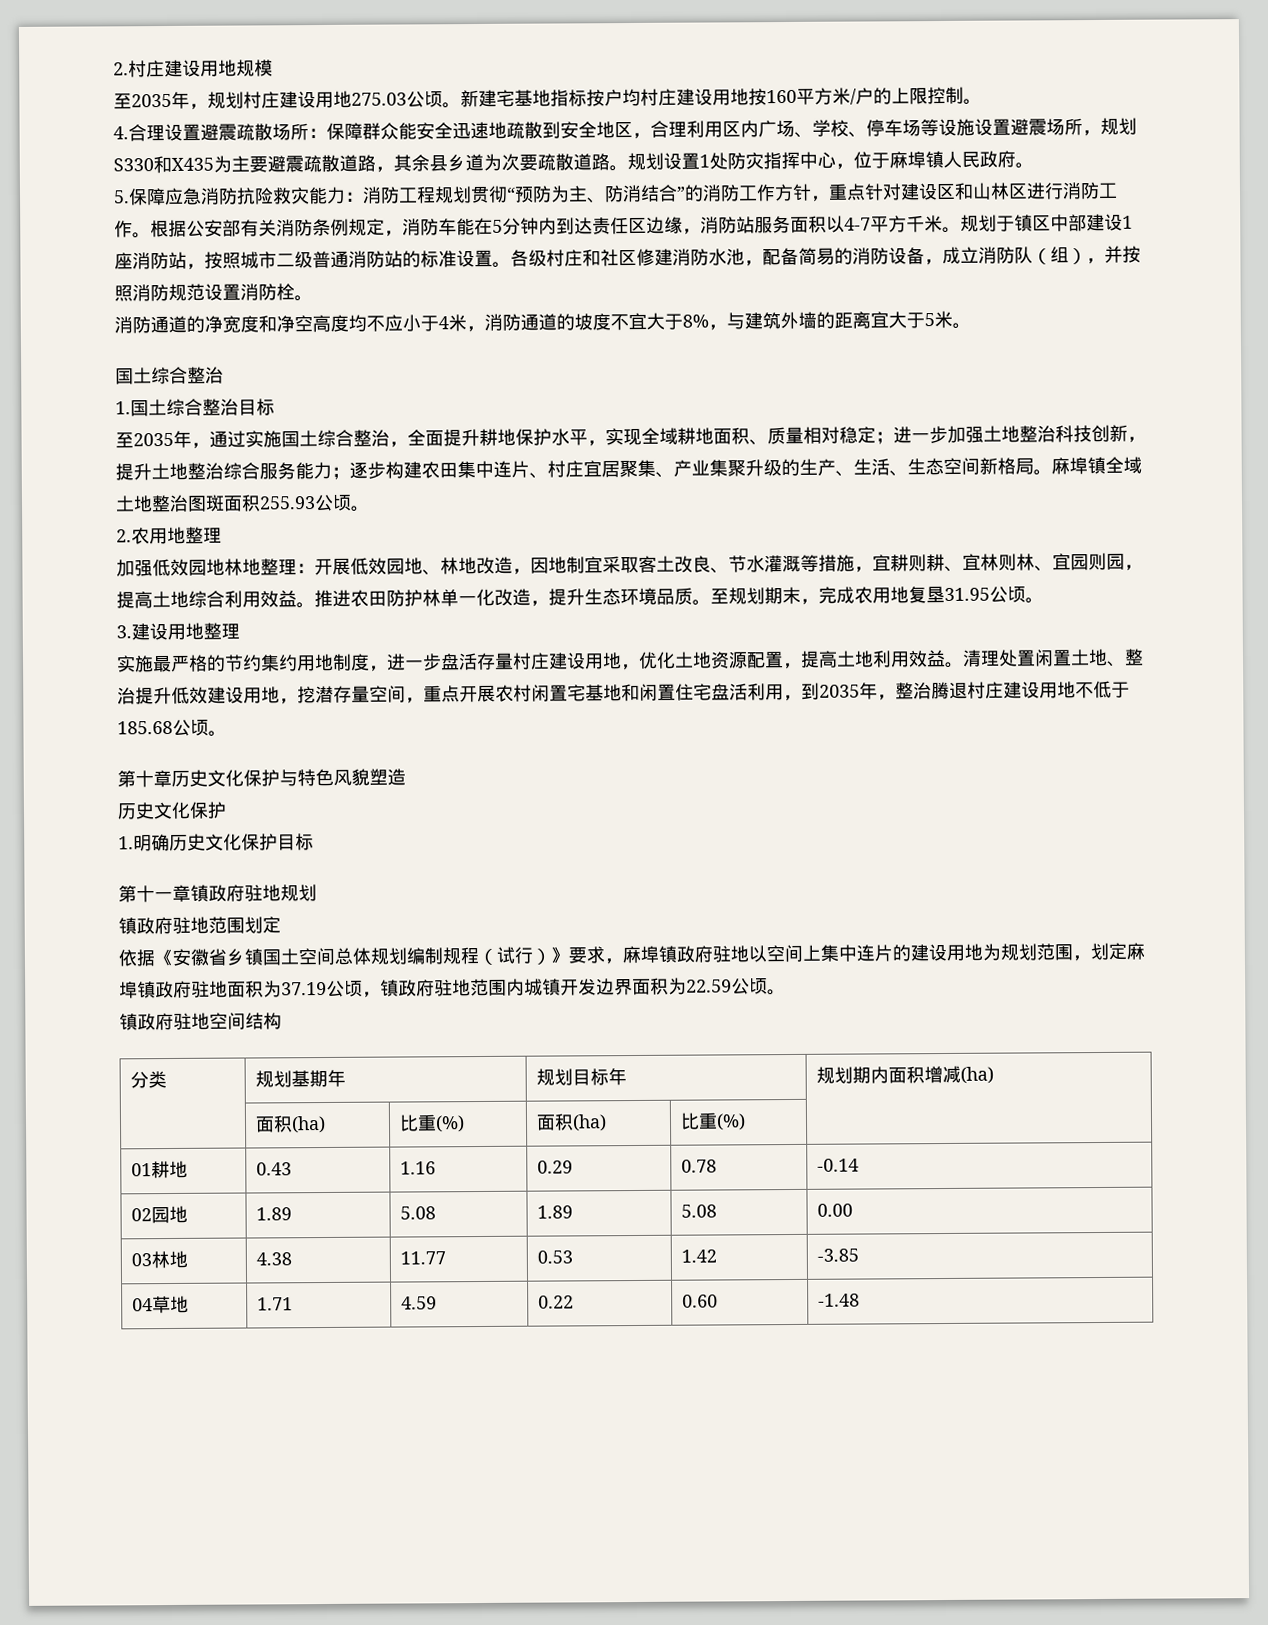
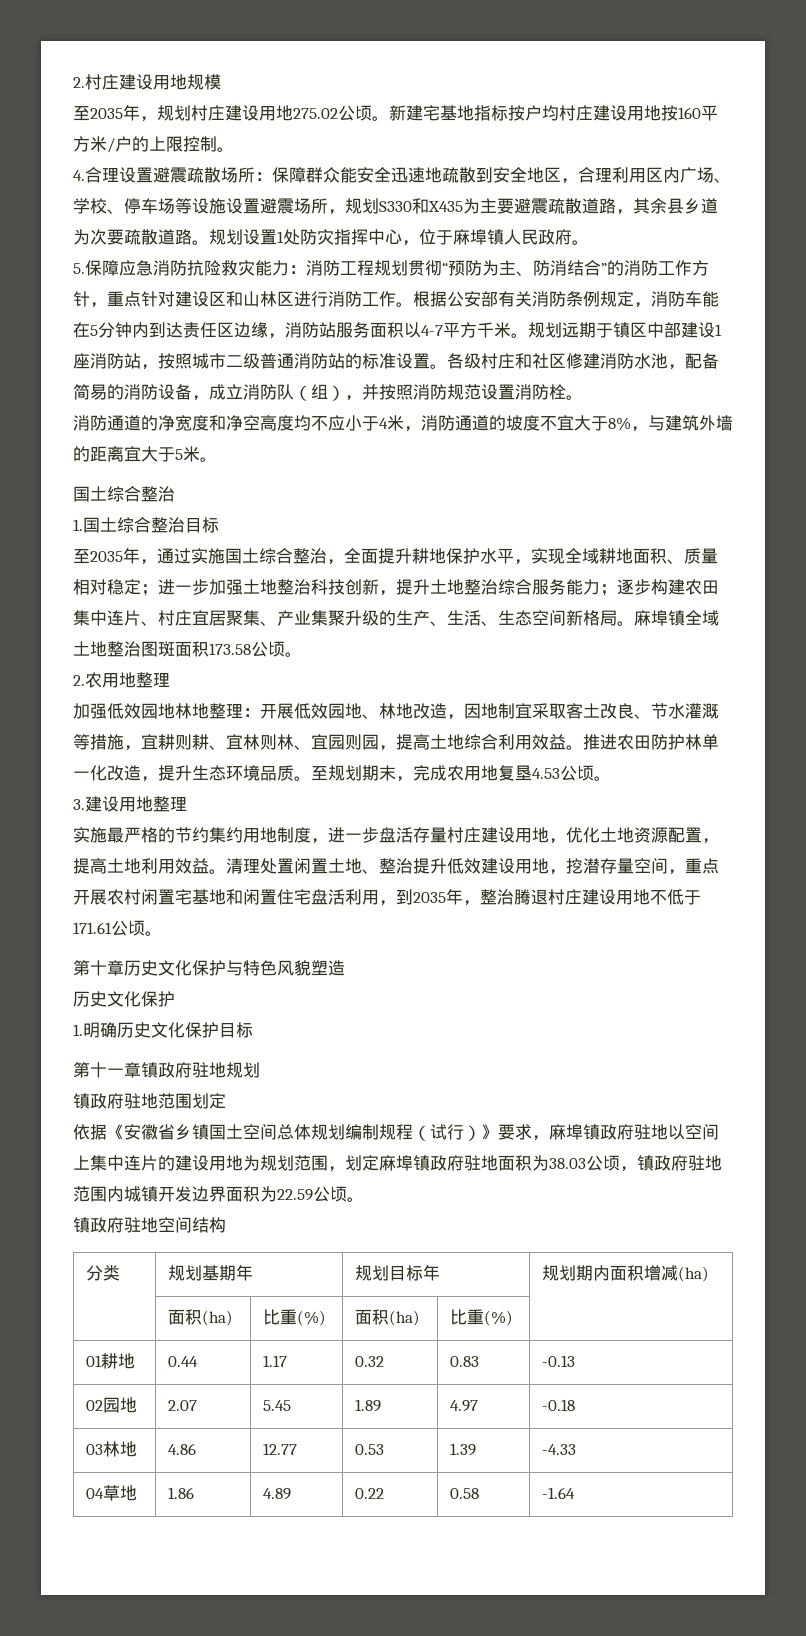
- 至2035年，规划村庄建设用地275.03公顷。
+ 至2035年，规划村庄建设用地275.02公顷。
- 规划于镇区中部建设1座消防站，按照城市二级普通消防站的标准设置。
+ 规划远期于镇区中部建设1座消防站，按照城市二级普通消防站的标准设置。
- 麻埠镇全域土地整治图斑面积255.93公顷。
+ 麻埠镇全域土地整治图斑面积173.58公顷。
- 至规划期末，完成农用地复垦31.95公顷。
+ 至规划期末，完成农用地复垦4.53公顷。
- 清理处置闲置土地、整治提升低效建设用地，挖潜存量空间，重点开展农村闲置宅基地和闲置住宅盘活利用，到2035年，整治腾退村庄建设用地不低于185.68公顷。
+ 清理处置闲置土地、整治提升低效建设用地，挖潜存量空间，重点开展农村闲置宅基地和闲置住宅盘活利用，到2035年，整治腾退村庄建设用地不低于171.61公顷。
- 依据《安徽省乡镇国土空间总体规划编制规程（试行）》要求，麻埠镇政府驻地以空间上集中连片的建设用地为规划范围，划定麻埠镇政府驻地面积为37.19公顷，镇政府驻地范围内城镇开发边界面积为22.59公顷。
+ 依据《安徽省乡镇国土空间总体规划编制规程（试行）》要求，麻埠镇政府驻地以空间上集中连片的建设用地为规划范围，划定麻埠镇政府驻地面积为38.03公顷，镇政府驻地范围内城镇开发边界面积为22.59公顷。
- 01耕地 | 0.43 | 1.16 | 0.29 | 0.78 | -0.14
+ 01耕地 | 0.44 | 1.17 | 0.32 | 0.83 | -0.13
- 02园地 | 1.89 | 5.08 | 1.89 | 5.08 | 0.00
+ 02园地 | 2.07 | 5.45 | 1.89 | 4.97 | -0.18
- 03林地 | 4.38 | 11.77 | 0.53 | 1.42 | -3.85
+ 03林地 | 4.86 | 12.77 | 0.53 | 1.39 | -4.33
- 04草地 | 1.71 | 4.59 | 0.22 | 0.60 | -1.48
+ 04草地 | 1.86 | 4.89 | 0.22 | 0.58 | -1.64

